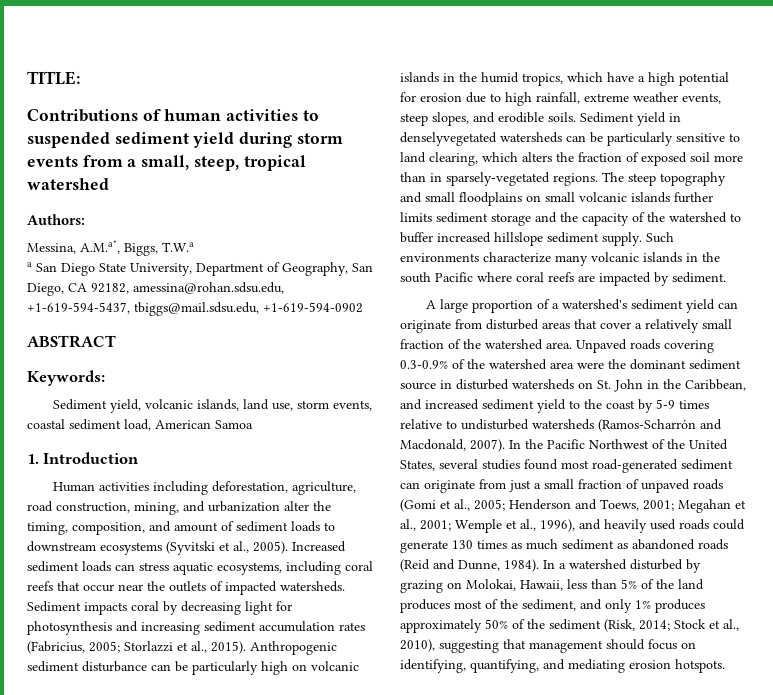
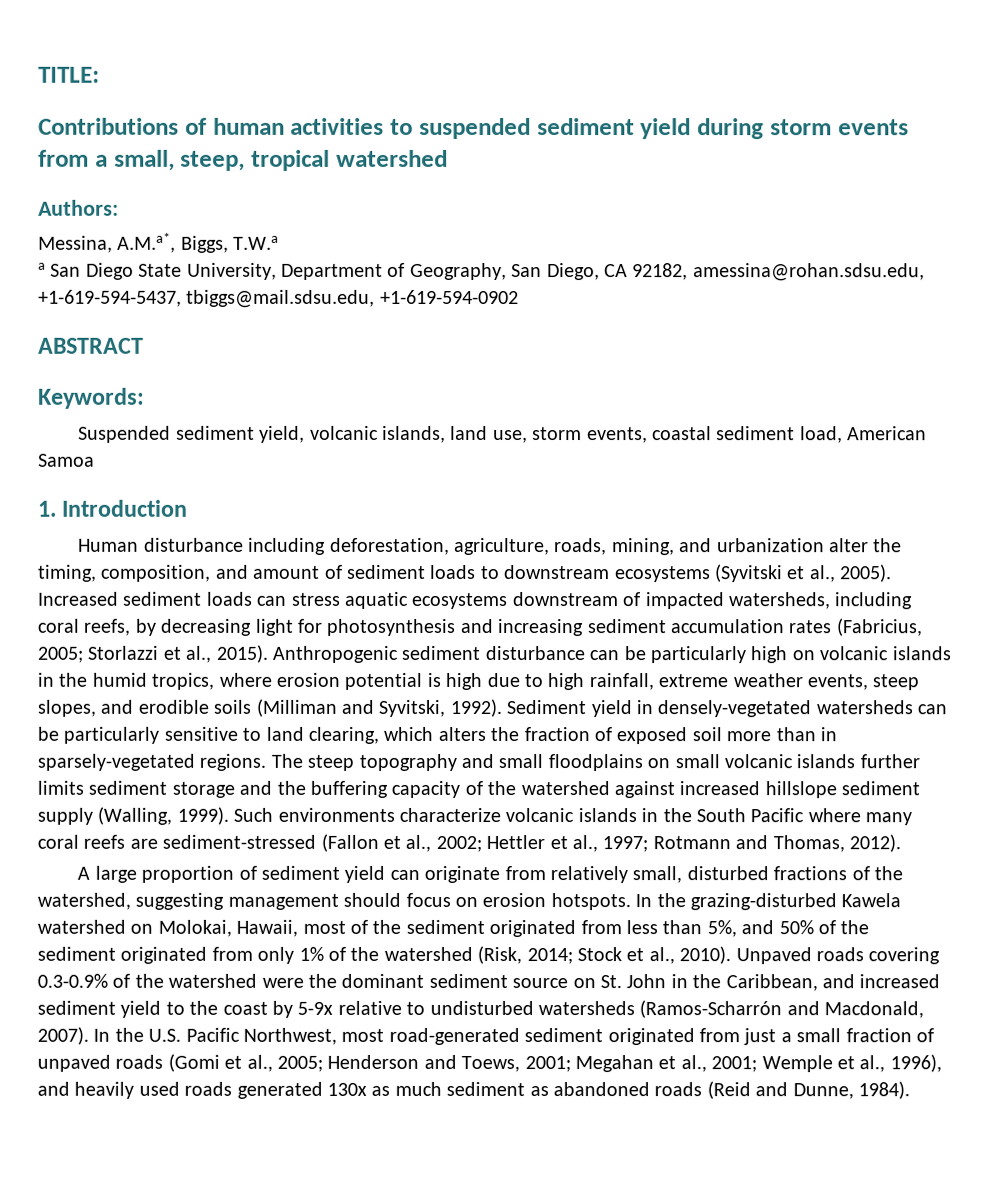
- Sediment yield, volcanic islands, land use, storm events, coastal sediment load, American Samoa
+ Suspended sediment yield, volcanic islands, land use, storm events, coastal sediment load, American Samoa
- Human activities including deforestation, agriculture, road construction, mining, and urbanization alter the timing, composition, and amount of sediment loads to downstream ecosystems (Syvitski et al., 2005).
+ Human disturbance including deforestation, agriculture, roads, mining, and urbanization alter the timing, composition, and amount of sediment loads to downstream ecosystems (Syvitski et al., 2005).
- Increased sediment loads can stress aquatic ecosystems, including coral reefs that occur near the outlets of impacted watersheds. Sediment impacts coral by decreasing light for photosynthesis and increasing sediment accumulation rates (Fabricius, 2005; Storlazzi et al., 2015).
+ Increased sediment loads can stress aquatic ecosystems downstream of impacted watersheds, including coral reefs, by decreasing light for photosynthesis and increasing sediment accumulation rates (Fabricius, 2005; Storlazzi et al., 2015).
- Anthropogenic sediment disturbance can be particularly high on volcanic islands in the humid tropics, which have a high potential for erosion due to high rainfall, extreme weather events, steep slopes, and erodible soils.
+ Anthropogenic sediment disturbance can be particularly high on volcanic islands in the humid tropics, where erosion potential is high due to high rainfall, extreme weather events, steep slopes, and erodible soils (Milliman and Syvitski, 1992).
- Sediment yield in denselyvegetated watersheds can be particularly sensitive to land clearing, which alters the fraction of exposed soil more than in sparsely-vegetated regions.
+ Sediment yield in densely-vegetated watersheds can be particularly sensitive to land clearing, which alters the fraction of exposed soil more than in sparsely-vegetated regions.
- The steep topography and small floodplains on small volcanic islands further limits sediment storage and the capacity of the watershed to buffer increased hillslope sediment supply.
+ The steep topography and small floodplains on small volcanic islands further limits sediment storage and the buffering capacity of the watershed against increased hillslope sediment supply (Walling, 1999).
- Such environments characterize many volcanic islands in the south Pacific where coral reefs are impacted by sediment.
+ Such environments characterize volcanic islands in the South Pacific where many coral reefs are sediment-stressed (Fallon et al., 2002; Hettler et al., 1997; Rotmann and Thomas, 2012).
- A large proportion of a watershed's sediment yield can originate from disturbed areas that cover a relatively small fraction of the watershed area.
+ A large proportion of sediment yield can originate from relatively small, disturbed fractions of the watershed, suggesting management should focus on erosion hotspots. In the grazing-disturbed Kawela watershed on Molokai, Hawaii, most of the sediment originated from less than 5%, and 50% of the sediment originated from only 1% of the watershed (Risk, 2014; Stock et al., 2010).
- Unpaved roads covering 0.3-0.9% of the watershed area were the dominant sediment source in disturbed watersheds on St. John in the Caribbean, and increased sediment yield to the coast by 5-9 times relative to undisturbed watersheds (Ramos-Scharrón and Macdonald, 2007).
+ Unpaved roads covering 0.3-0.9% of the watershed were the dominant sediment source on St. John in the Caribbean, and increased sediment yield to the coast by 5-9x relative to undisturbed watersheds (Ramos-Scharrón and Macdonald, 2007).
- In the Pacific Northwest of the United States, several studies found most road-generated sediment can originate from just a small fraction of unpaved roads (Gomi et al., 2005; Henderson and Toews, 2001; Megahan et al., 2001; Wemple et al., 1996), and heavily used roads could generate 130 times as much sediment as abandoned roads (Reid and Dunne, 1984). In a watershed disturbed by grazing on Molokai, Hawaii, less than 5% of the land produces most of the sediment, and only 1% produces approximately 50% of the sediment (Risk, 2014; Stock et al., 2010), suggesting that management should focus on identifying, quantifying, and mediating erosion hotspots.
+ In the U.S. Pacific Northwest, most road-generated sediment originated from just a small fraction of unpaved roads (Gomi et al., 2005; Henderson and Toews, 2001; Megahan et al., 2001; Wemple et al., 1996), and heavily used roads generated 130x as much sediment as abandoned roads (Reid and Dunne, 1984).

